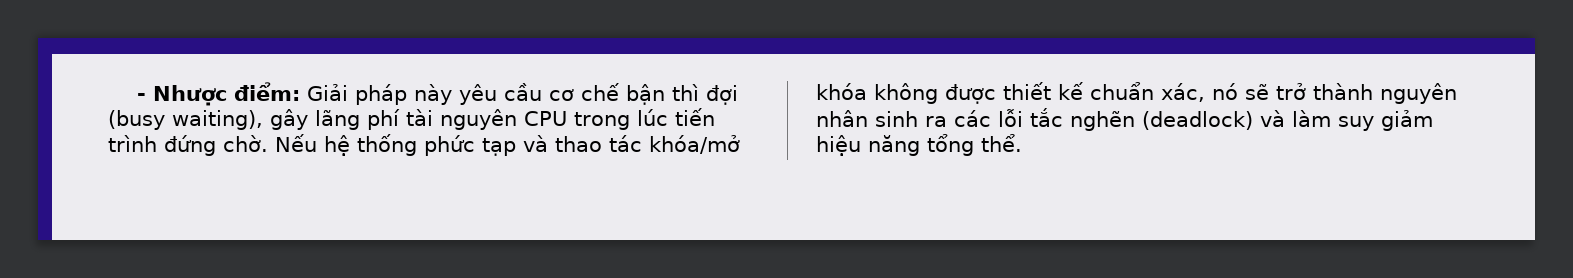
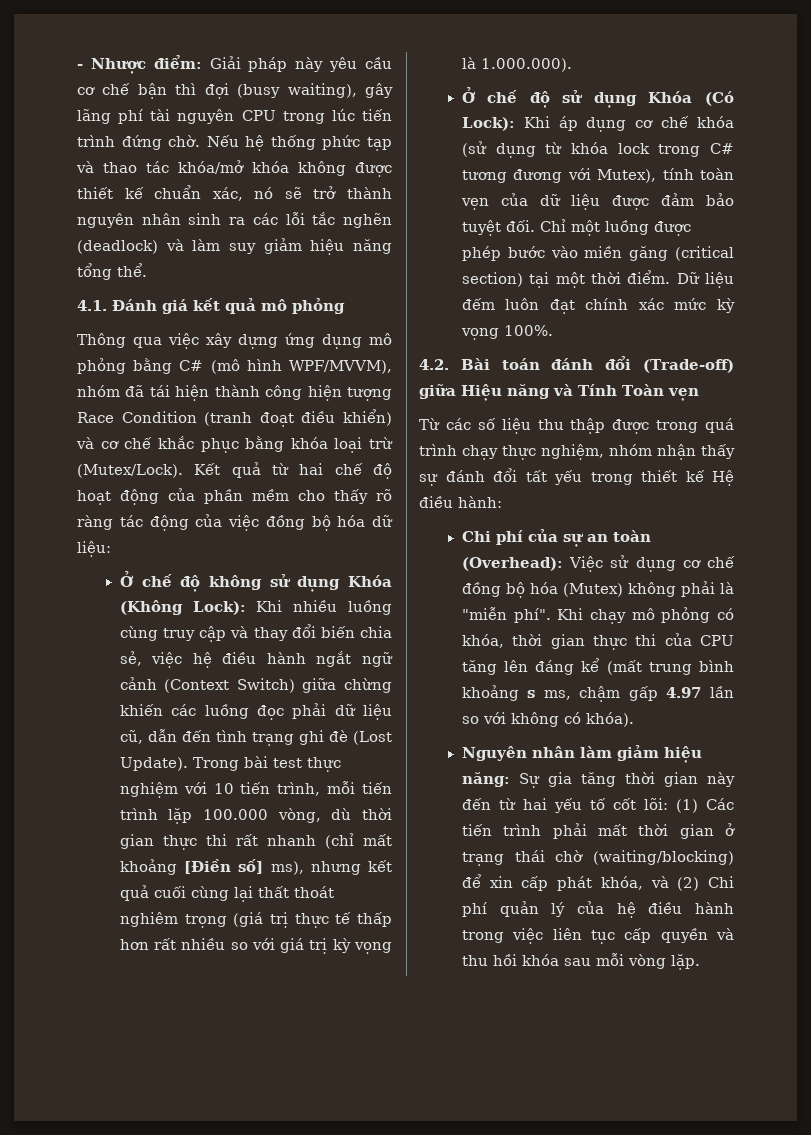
+ 4.1. Đánh giá kết quả mô phỏng
+ Thông qua việc xây dựng ứng dụng mô phỏng bằng C# (mô hình WPF/MVVM), nhóm đã tái hiện thành công hiện tượng Race Condition (tranh đoạt điều khiển) và cơ chế khắc phục bằng khóa loại trừ (Mutex/Lock). Kết quả từ hai chế độ hoạt động của phần mềm cho thấy rõ ràng tác động của việc đồng bộ hóa dữ liệu:
+ Ở chế độ không sử dụng Khóa (Không Lock): Khi nhiều luồng cùng truy cập và thay đổi biến chia sẻ, việc hệ điều hành ngắt ngữ cảnh (Context Switch) giữa chừng khiến các luồng đọc phải dữ liệu cũ, dẫn đến tình trạng ghi đè (Lost Update). Trong bài test thực nghiệm với 10 tiến trình, mỗi tiến trình lặp 100.000 vòng, dù thời gian thực thi rất nhanh (chỉ mất khoảng [Điền số] ms), nhưng kết quả cuối cùng lại thất thoát nghiêm trọng (giá trị thực tế thấp hơn rất nhiều so với giá trị kỳ vọng là 1.000.000).
+ Ở chế độ sử dụng Khóa (Có Lock): Khi áp dụng cơ chế khóa (sử dụng từ khóa lock trong C# tương đương với Mutex), tính toàn vẹn của dữ liệu được đảm bảo tuyệt đối. Chỉ một luồng được phép bước vào miền găng (critical section) tại một thời điểm. Dữ liệu đếm luôn đạt chính xác mức kỳ vọng 100%.
+ 4.2. Bài toán đánh đổi (Trade-off) giữa Hiệu năng và Tính Toàn vẹn
+ Từ các số liệu thu thập được trong quá trình chạy thực nghiệm, nhóm nhận thấy sự đánh đổi tất yếu trong thiết kế Hệ điều hành:
+ Chi phí của sự an toàn (Overhead): Việc sử dụng cơ chế đồng bộ hóa (Mutex) không phải là "miễn phí". Khi chạy mô phỏng có khóa, thời gian thực thi của CPU tăng lên đáng kể (mất trung bình khoảng s ms, chậm gấp 4.97 lần so với không có khóa).
+ Nguyên nhân làm giảm hiệu năng: Sự gia tăng thời gian này đến từ hai yếu tố cốt lõi: (1) Các tiến trình phải mất thời gian ở trạng thái chờ (waiting/blocking) để xin cấp phát khóa, và (2) Chi phí quản lý của hệ điều hành trong việc liên tục cấp quyền và thu hồi khóa sau mỗi vòng lặp.

